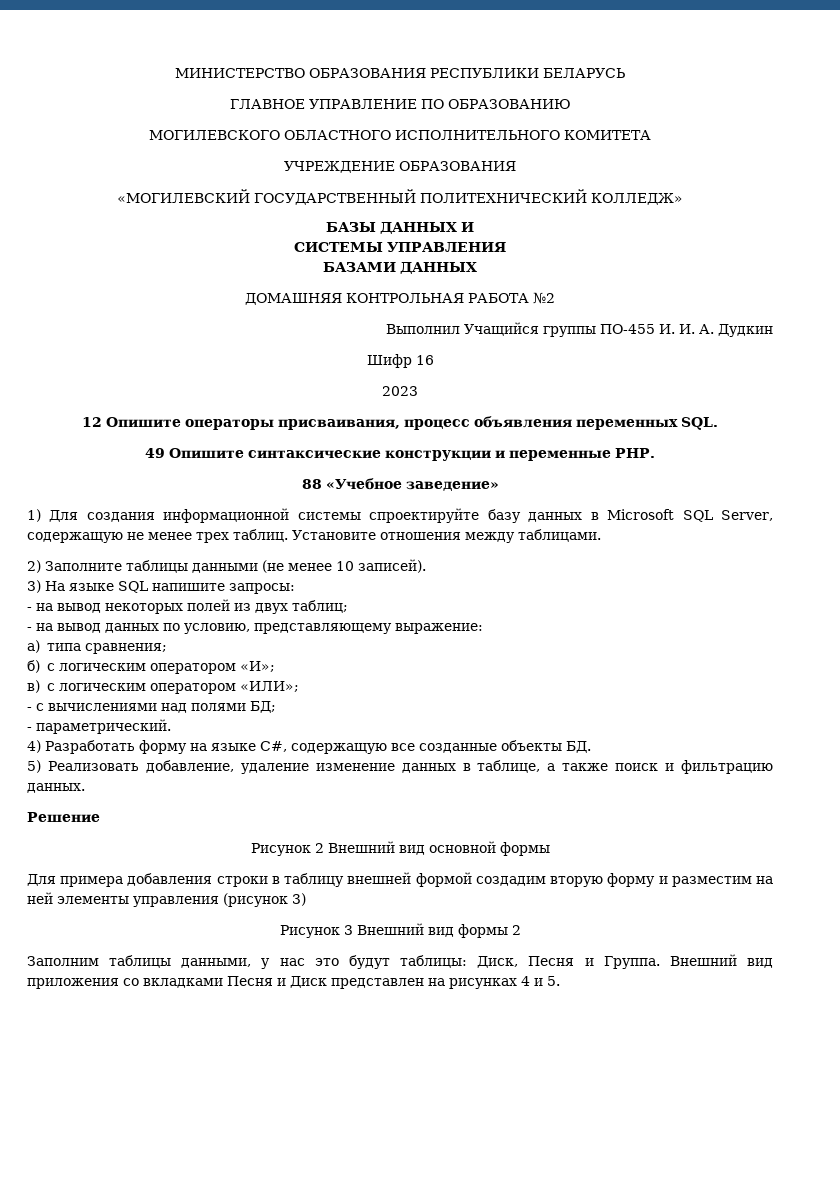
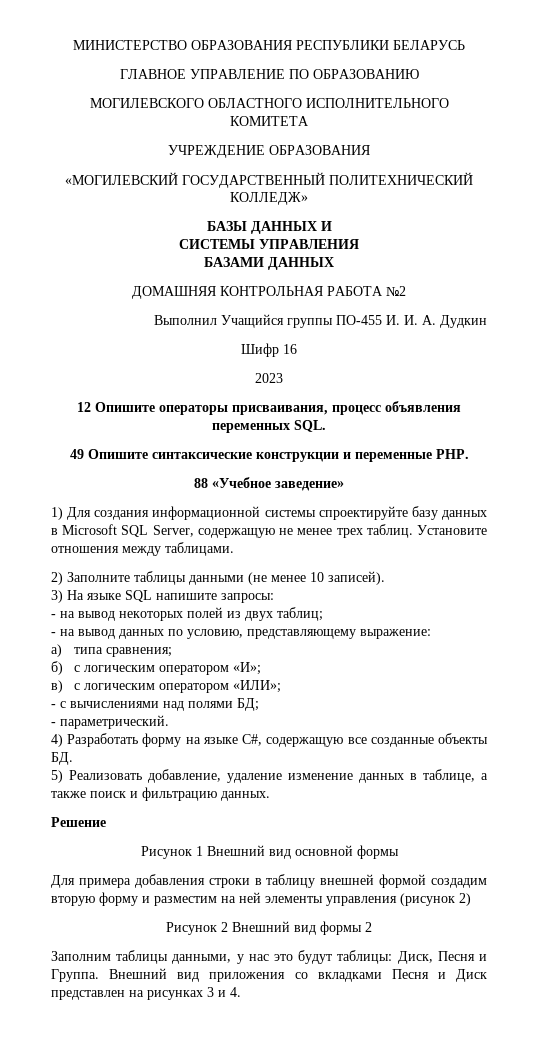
- Рисунок 2 Внешний вид основной формы
+ Рисунок 1 Внешний вид основной формы
- Для примера добавления строки в таблицу внешней формой создадим вторую форму и разместим на ней элементы управления (рисунок 3)
- Рисунок 3 Внешний вид формы 2
+ Для примера добавления строки в таблицу внешней формой создадим вторую форму и разместим на ней элементы управления (рисунок 2)
+ Рисунок 2 Внешний вид формы 2
- Внешний вид приложения со вкладками Песня и Диск представлен на рисунках 4 и 5.
+ Внешний вид приложения со вкладками Песня и Диск представлен на рисунках 3 и 4.

